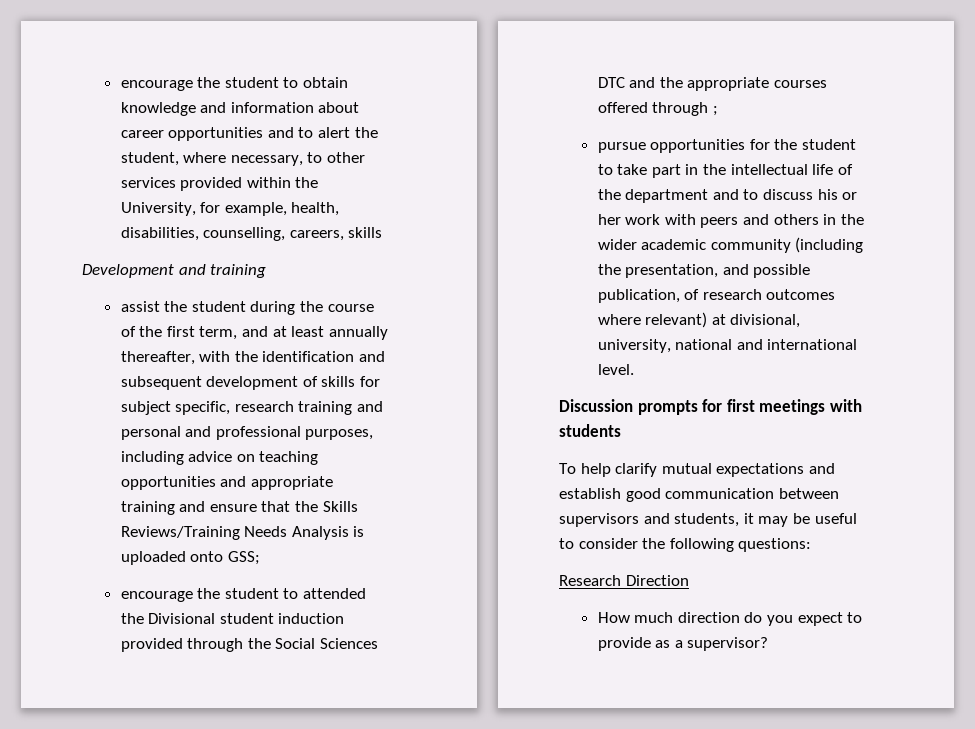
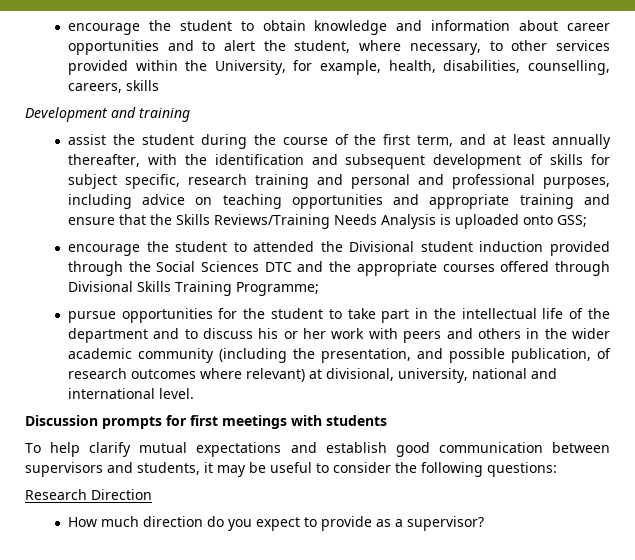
- encourage the student to attended the Divisional student induction provided through the Social Sciences DTC and the appropriate courses offered through ;
+ encourage the student to attended the Divisional student induction provided through the Social Sciences DTC and the appropriate courses offered through Divisional Skills Training Programme;

